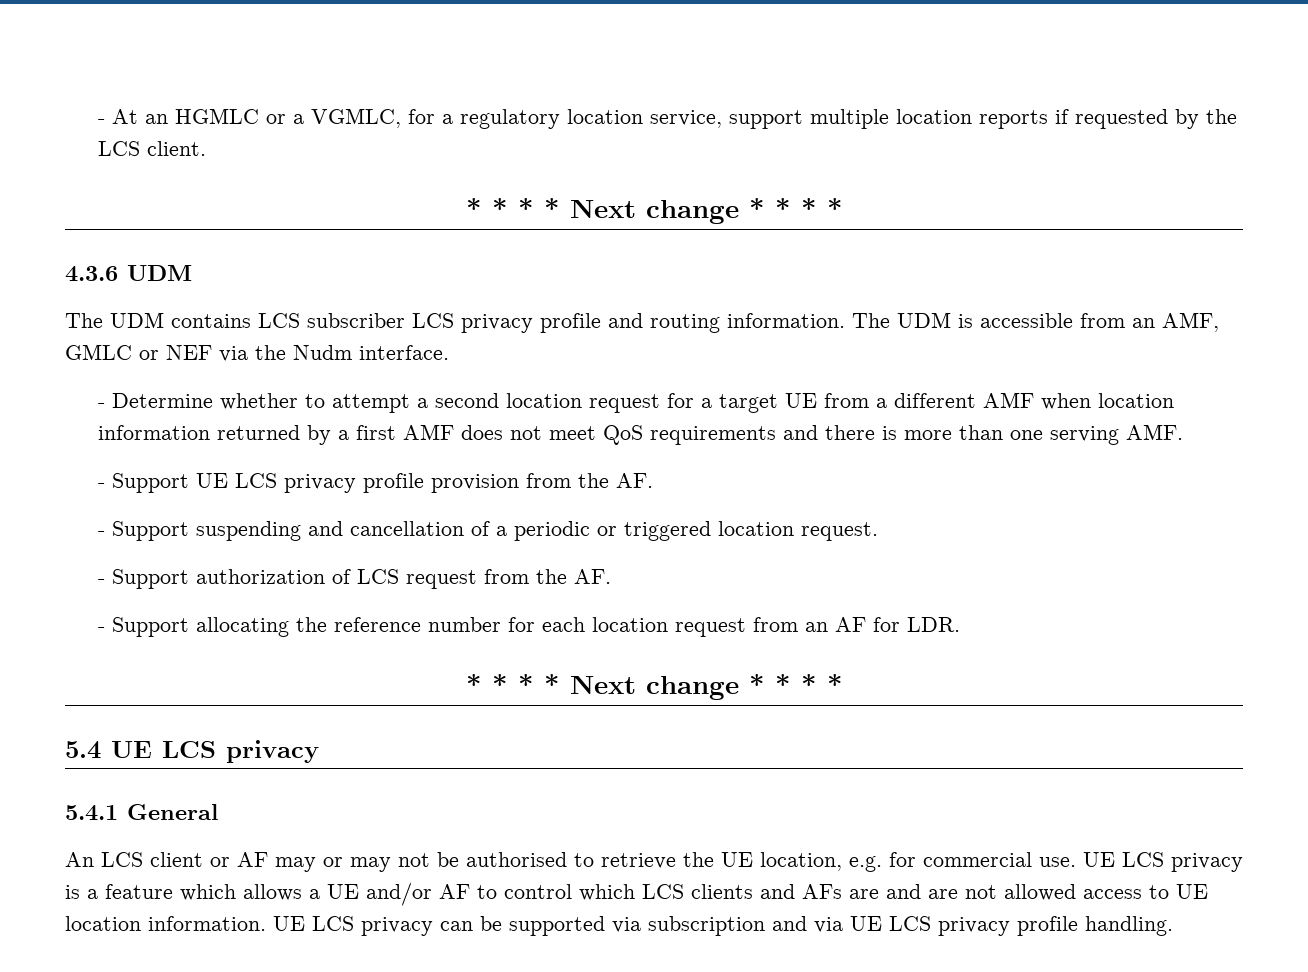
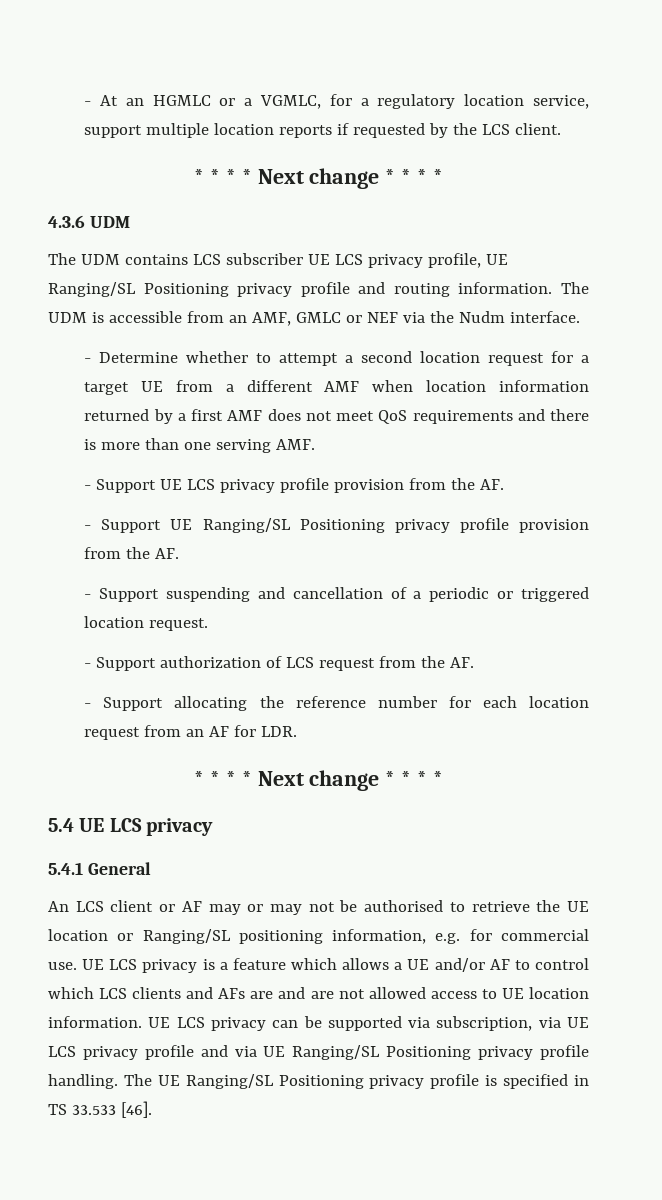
- The UDM contains LCS subscriber LCS privacy profile and routing information.
+ The UDM contains LCS subscriber UE LCS privacy profile, UE Ranging/SL Positioning privacy profile and routing information.
+ - Support UE Ranging/SL Positioning privacy profile provision from the AF.
- An LCS client or AF may or may not be authorised to retrieve the UE location, e.g. for commercial use.
+ An LCS client or AF may or may not be authorised to retrieve the UE location or Ranging/SL positioning information, e.g. for commercial use.
- UE LCS privacy can be supported via subscription and via UE LCS privacy profile handling.
+ UE LCS privacy can be supported via subscription, via UE LCS privacy profile and via UE Ranging/SL Positioning privacy profile handling. The UE Ranging/SL Positioning privacy profile is specified in TS 33.533 [46].

